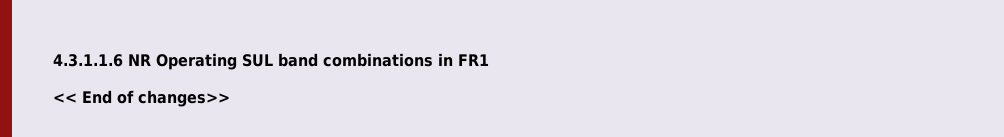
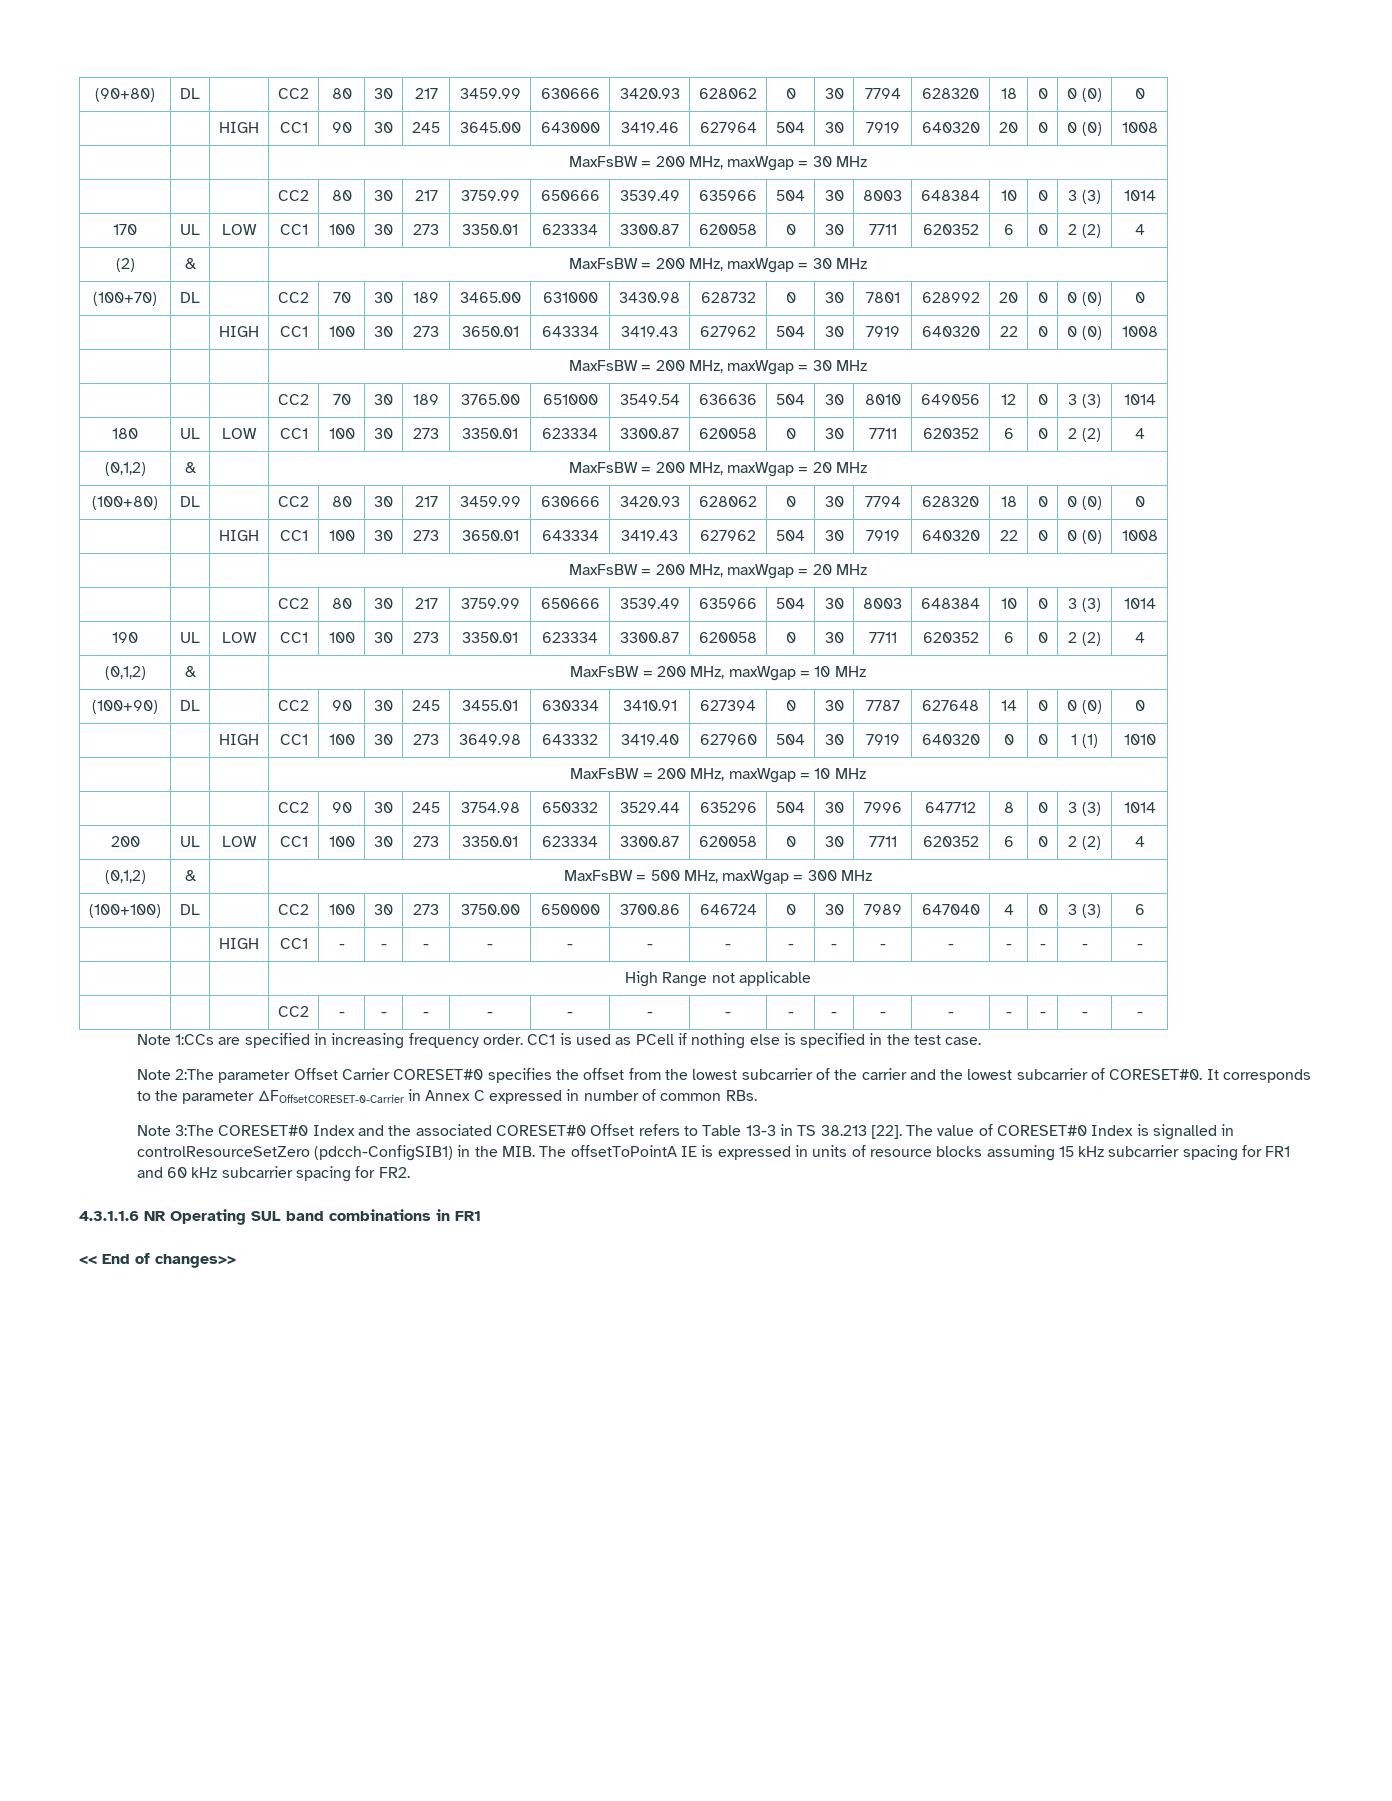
+ (90+80) | DL | | CC2 | 80 | 30 | 217 | 3459.99 | 630666 | 3420.93 | 628062 | 0 | 30 | 7794 | 628320 | 18 | 0 | 0 (0) | 0
+ | | HIGH | CC1 | 90 | 30 | 245 | 3645.00 | 643000 | 3419.46 | 627964 | 504 | 30 | 7919 | 640320 | 20 | 0 | 0 (0) | 1008
+ | | | MaxFsBW = 200 MHz, maxWgap = 30 MHz
+ | | | CC2 | 80 | 30 | 217 | 3759.99 | 650666 | 3539.49 | 635966 | 504 | 30 | 8003 | 648384 | 10 | 0 | 3 (3) | 1014
+ 170 | UL | LOW | CC1 | 100 | 30 | 273 | 3350.01 | 623334 | 3300.87 | 620058 | 0 | 30 | 7711 | 620352 | 6 | 0 | 2 (2) | 4
+ (2) | & | | MaxFsBW = 200 MHz, maxWgap = 30 MHz
+ (100+70) | DL | | CC2 | 70 | 30 | 189 | 3465.00 | 631000 | 3430.98 | 628732 | 0 | 30 | 7801 | 628992 | 20 | 0 | 0 (0) | 0
+ | | HIGH | CC1 | 100 | 30 | 273 | 3650.01 | 643334 | 3419.43 | 627962 | 504 | 30 | 7919 | 640320 | 22 | 0 | 0 (0) | 1008
+ | | | MaxFsBW = 200 MHz, maxWgap = 30 MHz
+ | | | CC2 | 70 | 30 | 189 | 3765.00 | 651000 | 3549.54 | 636636 | 504 | 30 | 8010 | 649056 | 12 | 0 | 3 (3) | 1014
+ 180 | UL | LOW | CC1 | 100 | 30 | 273 | 3350.01 | 623334 | 3300.87 | 620058 | 0 | 30 | 7711 | 620352 | 6 | 0 | 2 (2) | 4
+ (0,1,2) | & | | MaxFsBW = 200 MHz, maxWgap = 20 MHz
+ (100+80) | DL | | CC2 | 80 | 30 | 217 | 3459.99 | 630666 | 3420.93 | 628062 | 0 | 30 | 7794 | 628320 | 18 | 0 | 0 (0) | 0
+ | | HIGH | CC1 | 100 | 30 | 273 | 3650.01 | 643334 | 3419.43 | 627962 | 504 | 30 | 7919 | 640320 | 22 | 0 | 0 (0) | 1008
+ | | | MaxFsBW = 200 MHz, maxWgap = 20 MHz
+ | | | CC2 | 80 | 30 | 217 | 3759.99 | 650666 | 3539.49 | 635966 | 504 | 30 | 8003 | 648384 | 10 | 0 | 3 (3) | 1014
+ 190 | UL | LOW | CC1 | 100 | 30 | 273 | 3350.01 | 623334 | 3300.87 | 620058 | 0 | 30 | 7711 | 620352 | 6 | 0 | 2 (2) | 4
+ (0,1,2) | & | | MaxFsBW = 200 MHz, maxWgap = 10 MHz
+ (100+90) | DL | | CC2 | 90 | 30 | 245 | 3455.01 | 630334 | 3410.91 | 627394 | 0 | 30 | 7787 | 627648 | 14 | 0 | 0 (0) | 0
+ | | HIGH | CC1 | 100 | 30 | 273 | 3649.98 | 643332 | 3419.40 | 627960 | 504 | 30 | 7919 | 640320 | 0 | 0 | 1 (1) | 1010
+ | | | MaxFsBW = 200 MHz, maxWgap = 10 MHz
+ | | | CC2 | 90 | 30 | 245 | 3754.98 | 650332 | 3529.44 | 635296 | 504 | 30 | 7996 | 647712 | 8 | 0 | 3 (3) | 1014
+ 200 | UL | LOW | CC1 | 100 | 30 | 273 | 3350.01 | 623334 | 3300.87 | 620058 | 0 | 30 | 7711 | 620352 | 6 | 0 | 2 (2) | 4
+ (0,1,2) | & | | MaxFsBW = 500 MHz, maxWgap = 300 MHz
+ (100+100) | DL | | CC2 | 100 | 30 | 273 | 3750.00 | 650000 | 3700.86 | 646724 | 0 | 30 | 7989 | 647040 | 4 | 0 | 3 (3) | 6
+ | | HIGH | CC1 | - | - | - | - | - | - | - | - | - | - | - | - | - | - | -
+ | | | High Range not applicable
+ | | | CC2 | - | - | - | - | - | - | - | - | - | - | - | - | - | - | -
+ Note 1:CCs are specified in increasing frequency order. CC1 is used as PCell if nothing else is specified in the test case.
+ Note 2:The parameter Offset Carrier CORESET#0 specifies the offset from the lowest subcarrier of the carrier and the lowest subcarrier of CORESET#0. It corresponds to the parameter ΔFOffsetCORESET-0-Carrier in Annex C expressed in number of common RBs.
+ Note 3:The CORESET#0 Index and the associated CORESET#0 Offset refers to Table 13-3 in TS 38.213 [22]. The value of CORESET#0 Index is signalled in controlResourceSetZero (pdcch-ConfigSIB1) in the MIB. The offsetToPointA IE is expressed in units of resource blocks assuming 15 kHz subcarrier spacing for FR1 and 60 kHz subcarrier spacing for FR2.

